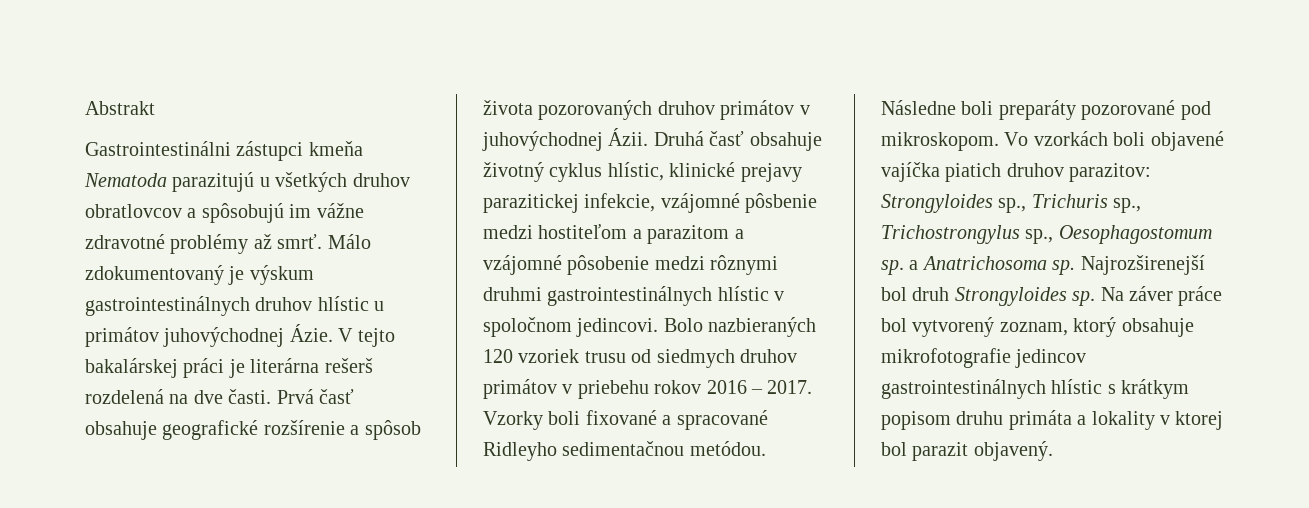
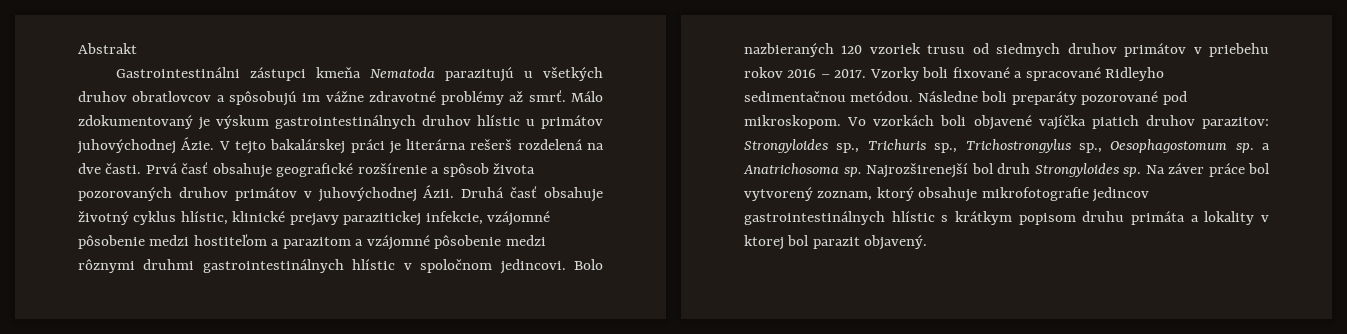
- Druhá časť obsahuje životný cyklus hlístic, klinické prejavy parazitickej infekcie, vzájomné pôsbenie medzi hostiteľom a parazitom a vzájomné pôsobenie medzi rôznymi druhmi gastrointestinálnych hlístic v spoločnom jedincovi.
+ Druhá časť obsahuje životný cyklus hlístic, klinické prejavy parazitickej infekcie, vzájomné pôsobenie medzi hostiteľom a parazitom a vzájomné pôsobenie medzi rôznymi druhmi gastrointestinálnych hlístic v spoločnom jedincovi.

